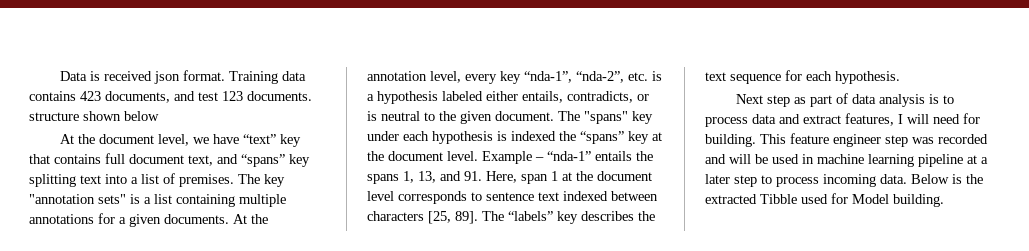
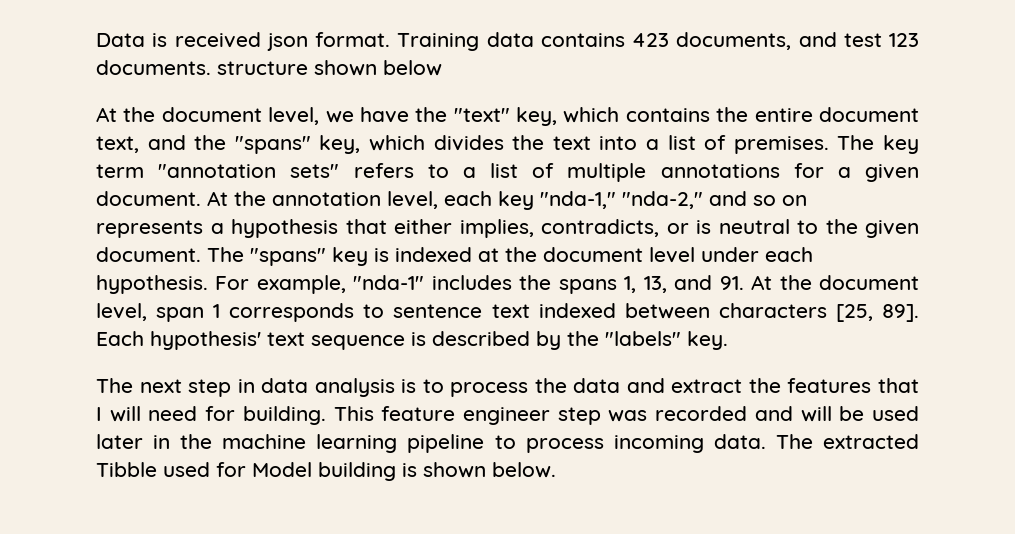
- At the document level, we have “text” key that contains full document text, and “spans” key splitting text into a list of premises.
+ At the document level, we have the "text" key, which contains the entire document text, and the "spans" key, which divides the text into a list of premises.
- The key "annotation sets" is a list containing multiple annotations for a given documents.
+ The key term "annotation sets" refers to a list of multiple annotations for a given document.
- At the annotation level, every key “nda-1”, “nda-2”, etc. is a hypothesis labeled either entails, contradicts, or is neutral to the given document.
+ At the annotation level, each key "nda-1," "nda-2," and so on represents a hypothesis that either implies, contradicts, or is neutral to the given document.
- The "spans" key under each hypothesis is indexed the “spans” key at the document level. Example – “nda-1” entails the spans 1, 13, and 91. Here, span 1 at the document level corresponds to sentence text indexed between characters [25, 89].
+ The "spans" key is indexed at the document level under each hypothesis. For example, "nda-1" includes the spans 1, 13, and 91. At the document level, span 1 corresponds to sentence text indexed between characters [25, 89].
- The “labels” key describes the text sequence for each hypothesis.
- Next step as part of data analysis is to process data and extract features, I will need for building.
+ Each hypothesis' text sequence is described by the "labels" key.
+ The next step in data analysis is to process the data and extract the features that I will need for building.
- This feature engineer step was recorded and will be used in machine learning pipeline at a later step to process incoming data.
+ This feature engineer step was recorded and will be used later in the machine learning pipeline to process incoming data.
- Below is the extracted Tibble used for Model building.
+ The extracted Tibble used for Model building is shown below.

